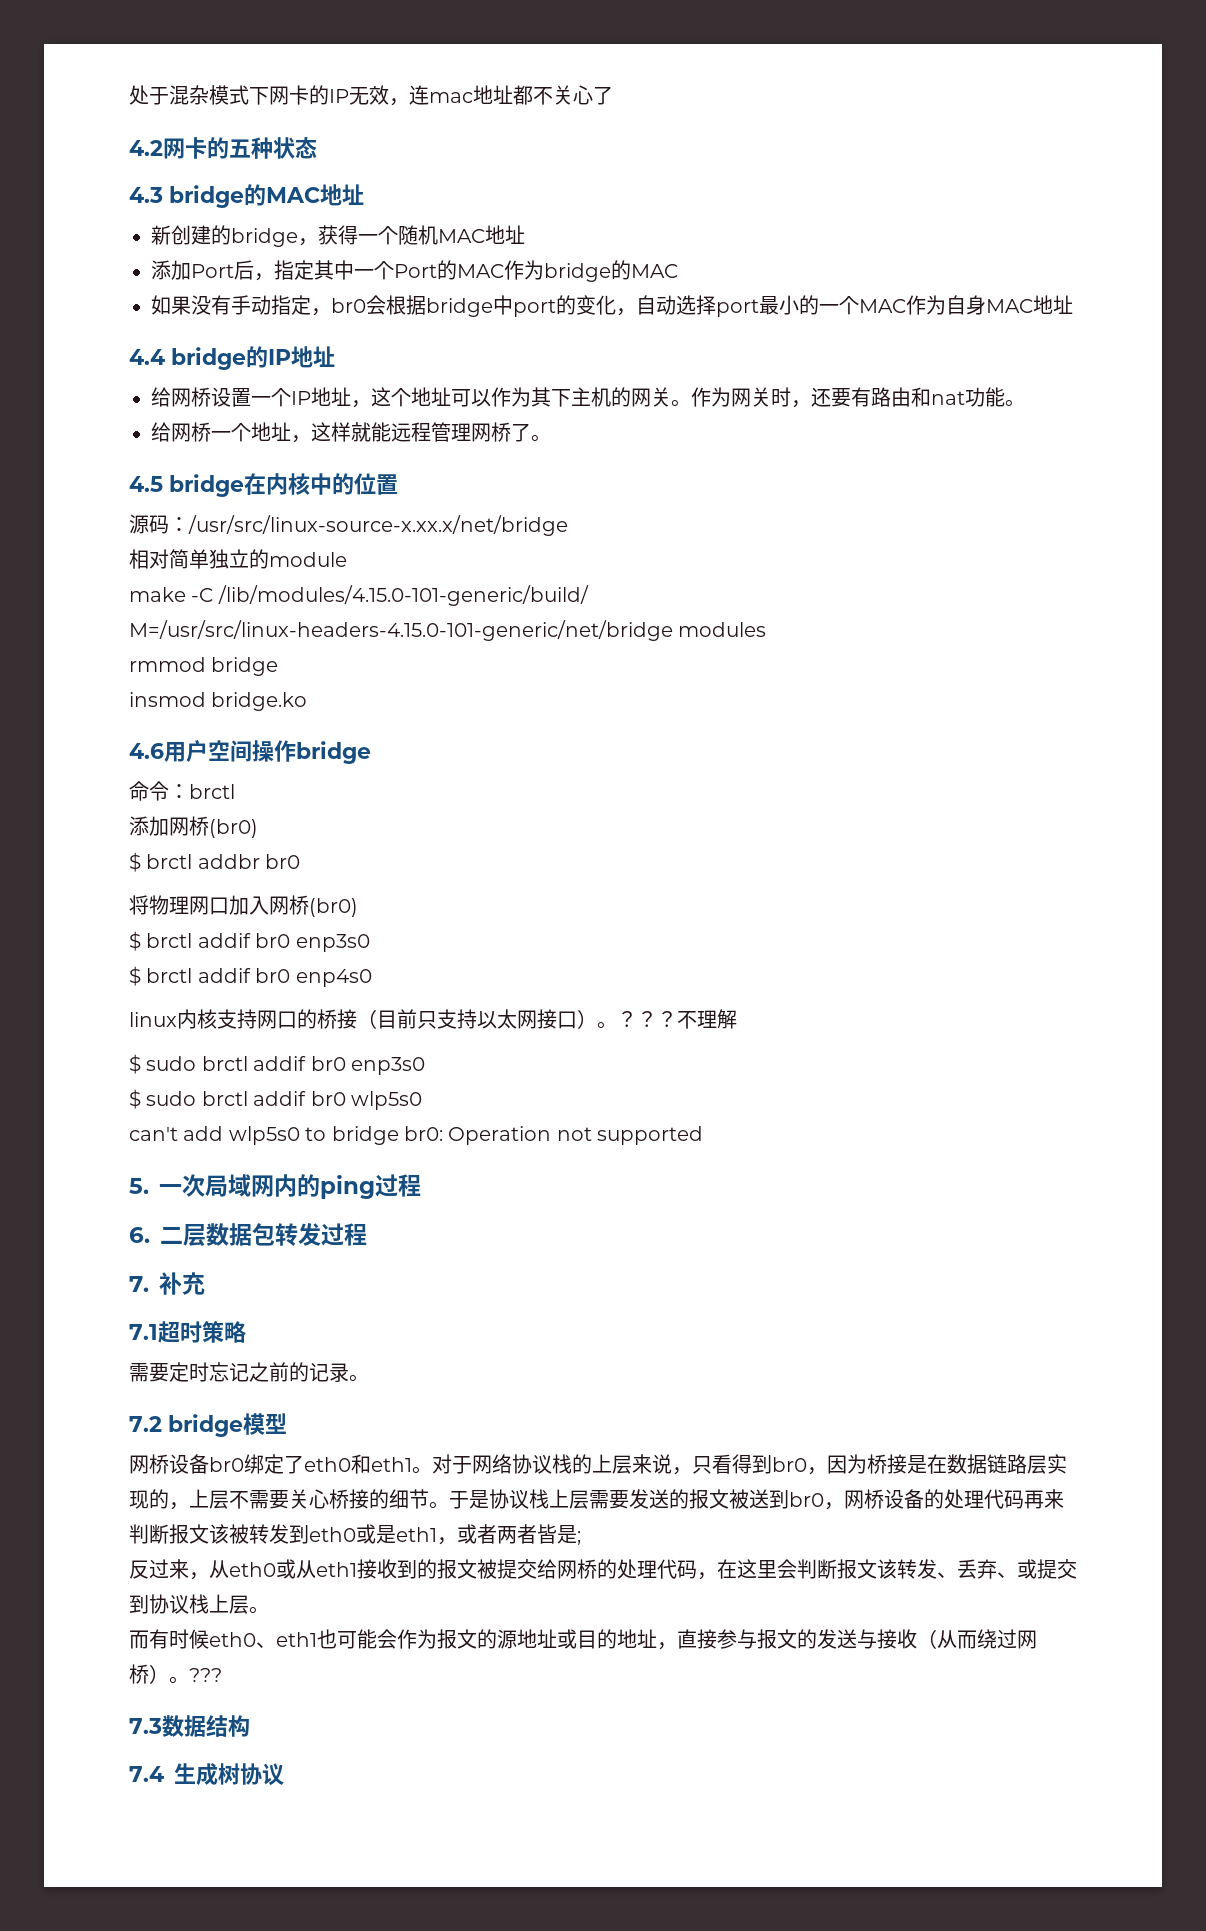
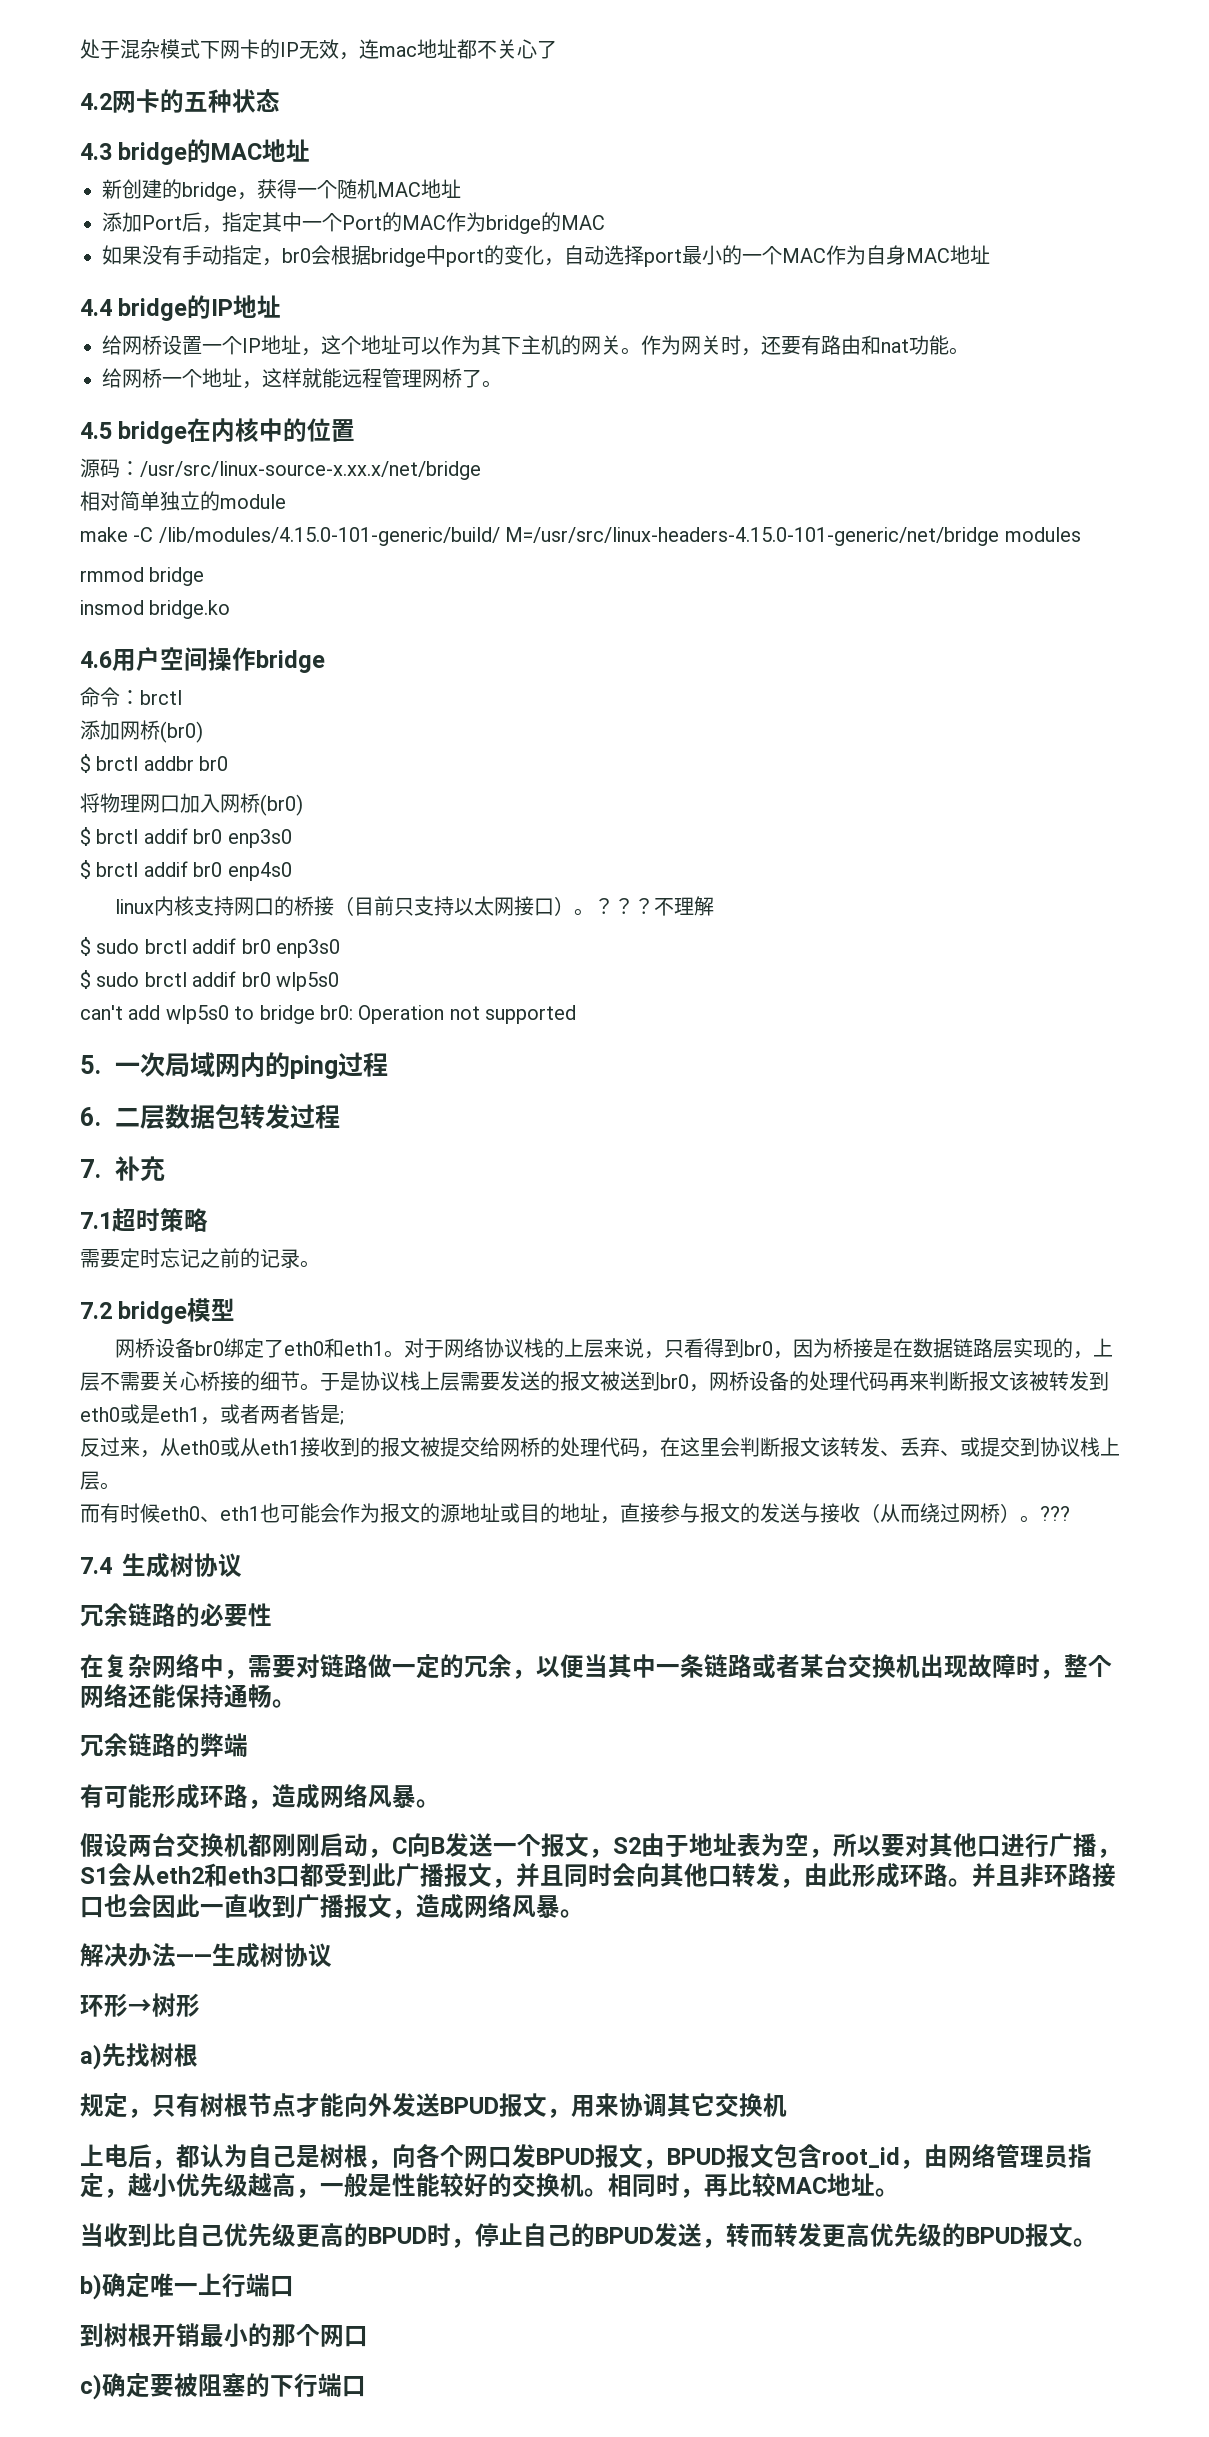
- 7.3数据结构
+ 冗余链路的必要性
+ 在复杂网络中，需要对链路做一定的冗余，以便当其中一条链路或者某台交换机出现故障时，整个网络还能保持通畅。
+ 冗余链路的弊端
+ 有可能形成环路，造成网络风暴。
+ 假设两台交换机都刚刚启动，C向B发送一个报文，S2由于地址表为空，所以要对其他口进行广播，S1会从eth2和eth3口都受到此广播报文，并且同时会向其他口转发，由此形成环路。并且非环路接口也会因此一直收到广播报文，造成网络风暴。
+ 解决办法——生成树协议
+ 环形→树形
+ a)先找树根
+ 规定，只有树根节点才能向外发送BPUD报文，用来协调其它交换机
+ 上电后，都认为自己是树根，向各个网口发BPUD报文，BPUD报文包含root_id，由网络管理员指定，越小优先级越高，一般是性能较好的交换机。相同时，再比较MAC地址。
+ 当收到比自己优先级更高的BPUD时，停止自己的BPUD发送，转而转发更高优先级的BPUD报文。
+ b)确定唯一上行端口
+ 到树根开销最小的那个网口
+ c)确定要被阻塞的下行端口

